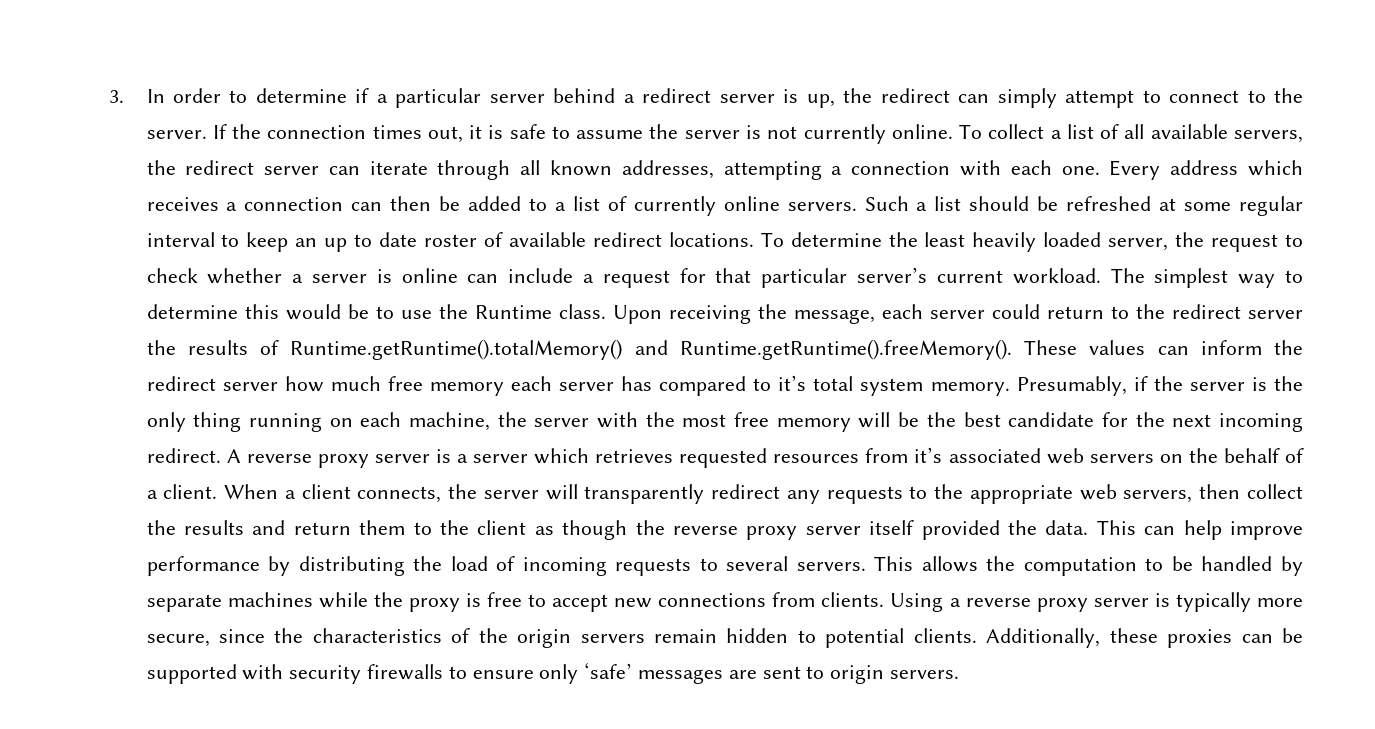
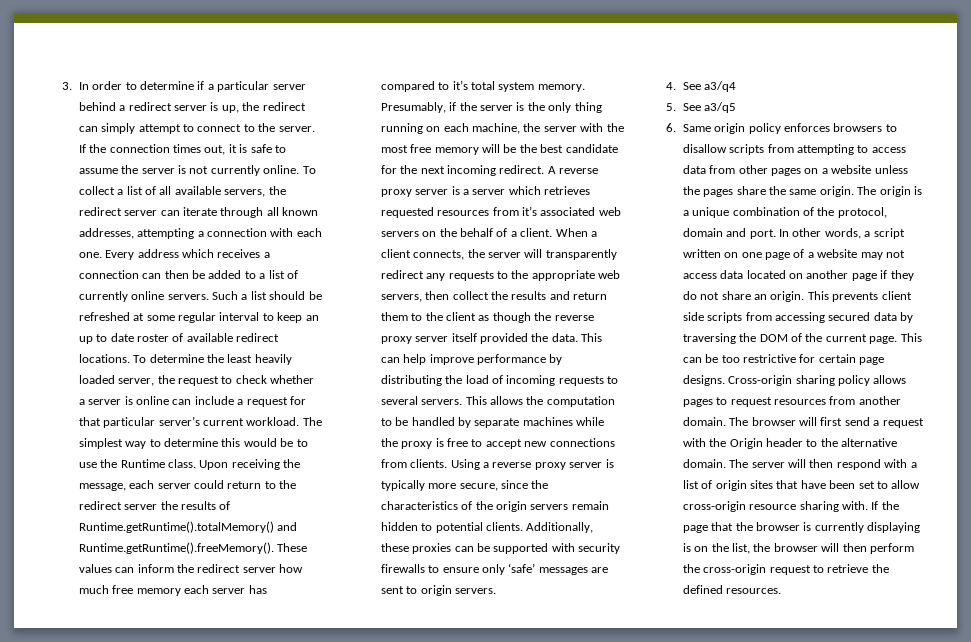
+ 4. See a3/q4
+ 5. See a3/q5
+ 6. Same origin policy enforces browsers to disallow scripts from attempting to access data from other pages on a website unless the pages share the same origin. The origin is a unique combination of the protocol, domain and port. In other words, a script written on one page of a website may not access data located on another page if they do not share an origin. This prevents client side scripts from accessing secured data by traversing the DOM of the current page. This can be too restrictive for certain page designs. Cross-origin sharing policy allows pages to request resources from another domain. The browser will first send a request with the Origin header to the alternative domain. The server will then respond with a list of origin sites that have been set to allow cross-origin resource sharing with. If the page that the browser is currently displaying is on the list, the browser will then perform the cross-origin request to retrieve the defined resources.

